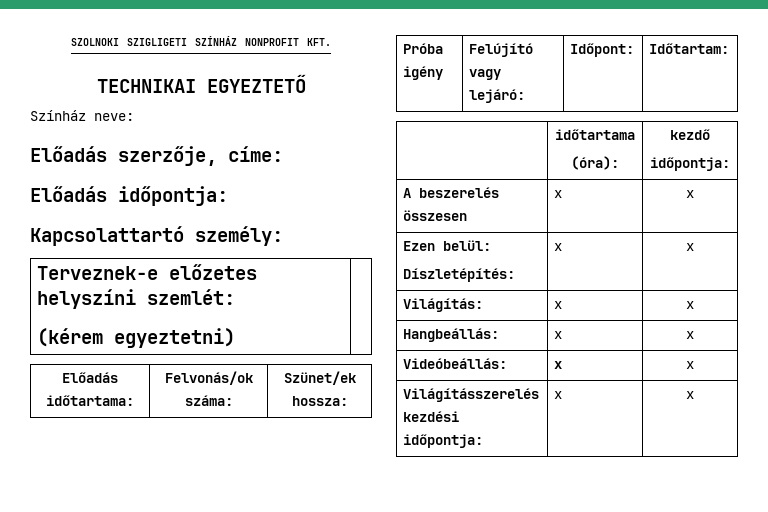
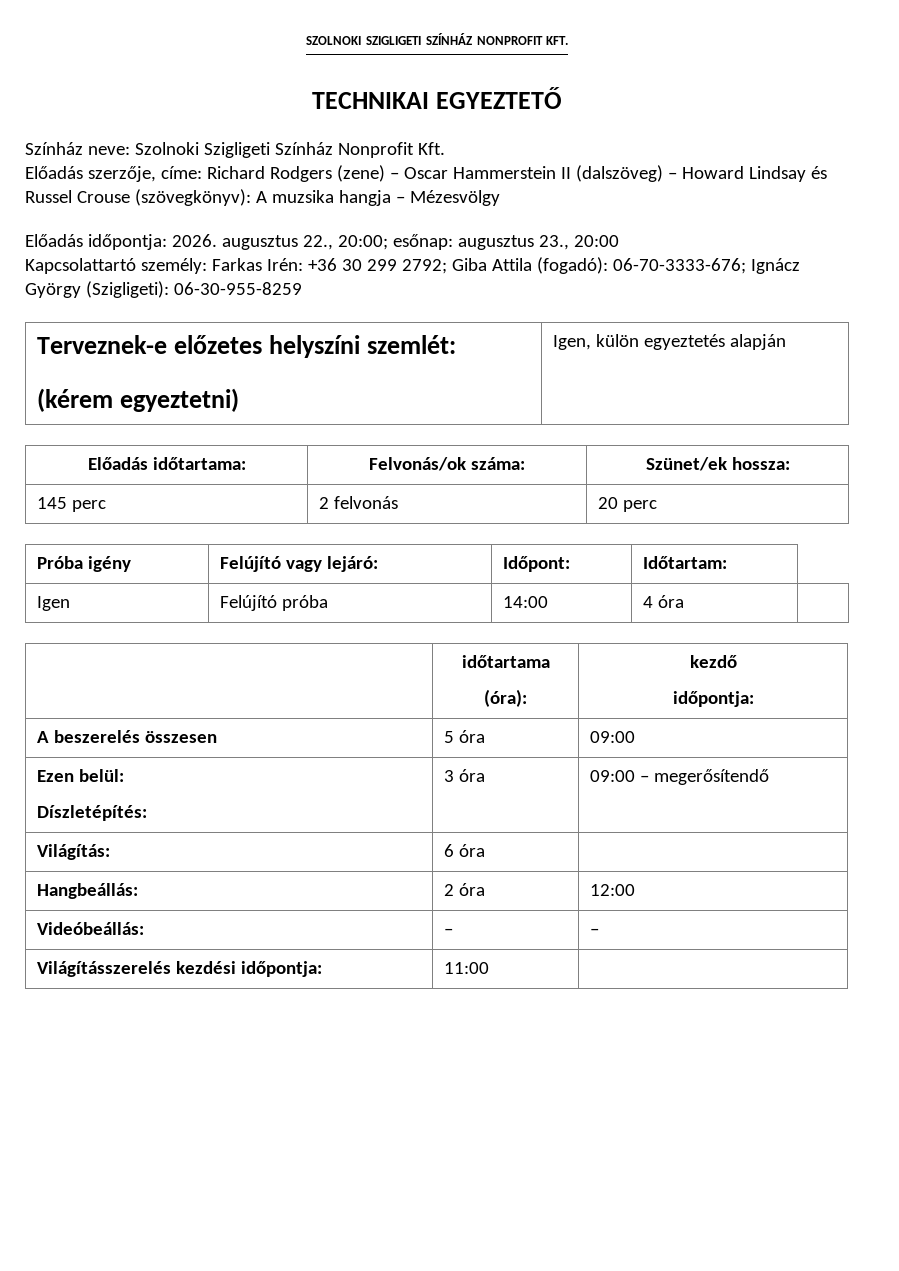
- Színház neve:
- Előadás szerzője, címe:
- Előadás időpontja:
- Kapcsolattartó személy:
+ Színház neve: Szolnoki Szigligeti Színház Nonprofit Kft.
+ Előadás szerzője, címe: Richard Rodgers (zene) – Oscar Hammerstein II (dalszöveg) – Howard Lindsay és Russel Crouse (szövegkönyv): A muzsika hangja – Mézesvölgy
+ Előadás időpontja: 2026. augusztus 22., 20:00; esőnap: augusztus 23., 20:00
+ Kapcsolattartó személy: Farkas Irén: +36 30 299 2792; Giba Attila (fogadó): 06-70-3333-676; Ignácz György (Szigligeti): 06-30-955-8259
  Terveznek-e előzetes helyszíni szemlét:
- (kérem egyeztetni) |
+ (kérem egyeztetni) | Igen, külön egyeztetés alapján
+ 145 perc | 2 felvonás | 20 perc
+ Igen | Felújító próba | 14:00 | 4 óra |
- A beszerelés összesen | x | x
+ A beszerelés összesen | 5 óra | 09:00
  Ezen belül:
- Díszletépítés: | x | x
+ Díszletépítés: | 3 óra | 09:00 – megerősítendő
- Világítás: | x | x
+ Világítás: | 6 óra |
- Hangbeállás: | x | x
+ Hangbeállás: | 2 óra | 12:00
- Videóbeállás: | x | x
+ Videóbeállás: | – | –
- Világításszerelés kezdési időpontja: | x | x
+ Világításszerelés kezdési időpontja: | 11:00 |

